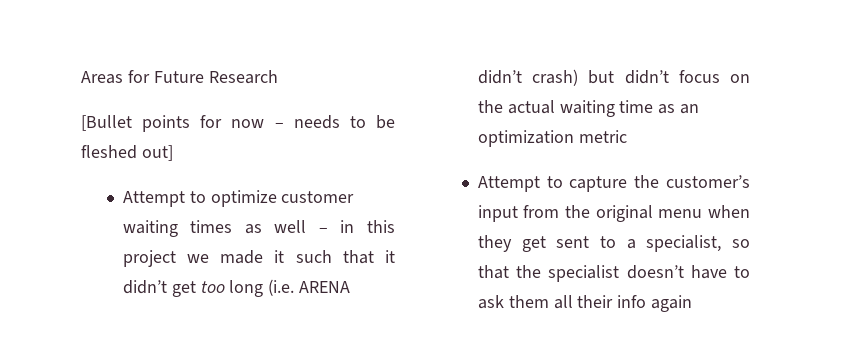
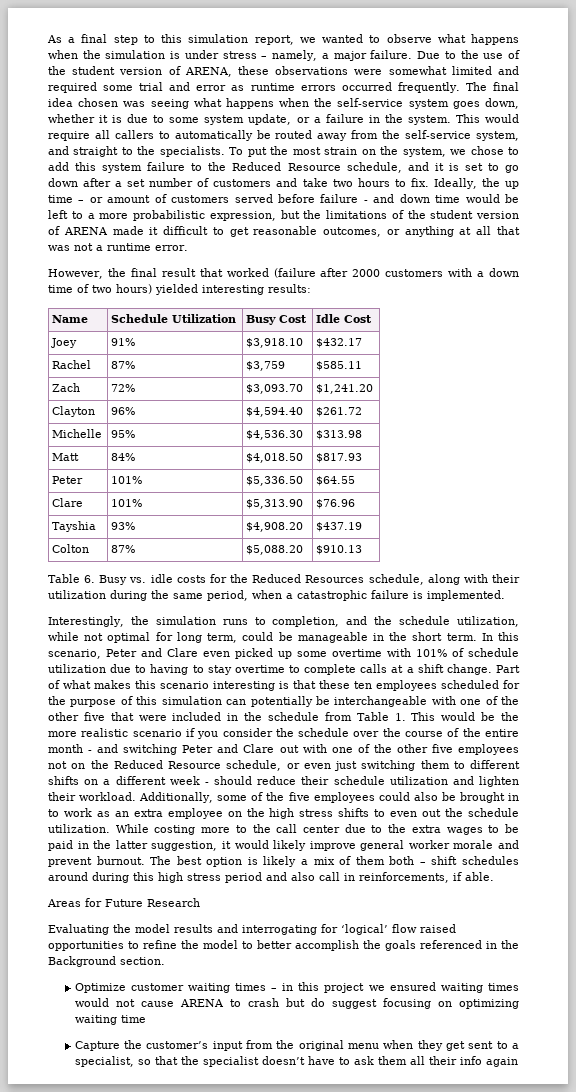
+ As a final step to this simulation report, we wanted to observe what happens when the simulation is under stress – namely, a major failure. Due to the use of the student version of ARENA, these observations were somewhat limited and required some trial and error as runtime errors occurred frequently. The final idea chosen was seeing what happens when the self-service system goes down, whether it is due to some system update, or a failure in the system. This would require all callers to automatically be routed away from the self-service system, and straight to the specialists. To put the most strain on the system, we chose to add this system failure to the Reduced Resource schedule, and it is set to go down after a set number of customers and take two hours to fix. Ideally, the up time – or amount of customers served before failure - and down time would be left to a more probabilistic expression, but the limitations of the student version of ARENA made it difficult to get reasonable outcomes, or anything at all that was not a runtime error.
+ However, the final result that worked (failure after 2000 customers with a down time of two hours) yielded interesting results:
+ Name | Schedule Utilization | Busy Cost | Idle Cost
+ Joey | 91% | $3,918.10 | $432.17
+ Rachel | 87% | $3,759 | $585.11
+ Zach | 72% | $3,093.70 | $1,241.20
+ Clayton | 96% | $4,594.40 | $261.72
+ Michelle | 95% | $4,536.30 | $313.98
+ Matt | 84% | $4,018.50 | $817.93
+ Peter | 101% | $5,336.50 | $64.55
+ Clare | 101% | $5,313.90 | $76.96
+ Tayshia | 93% | $4,908.20 | $437.19
+ Colton | 87% | $5,088.20 | $910.13
+ Table 6. Busy vs. idle costs for the Reduced Resources schedule, along with their utilization during the same period, when a catastrophic failure is implemented.
+ Interestingly, the simulation runs to completion, and the schedule utilization, while not optimal for long term, could be manageable in the short term. In this scenario, Peter and Clare even picked up some overtime with 101% of schedule utilization due to having to stay overtime to complete calls at a shift change. Part of what makes this scenario interesting is that these ten employees scheduled for the purpose of this simulation can potentially be interchangeable with one of the other five that were included in the schedule from Table 1. This would be the more realistic scenario if you consider the schedule over the course of the entire month - and switching Peter and Clare out with one of the other five employees not on the Reduced Resource schedule, or even just switching them to different shifts on a different week - should reduce their schedule utilization and lighten their workload. Additionally, some of the five employees could also be brought in to work as an extra employee on the high stress shifts to even out the schedule utilization. While costing more to the call center due to the extra wages to be paid in the latter suggestion, it would likely improve general worker morale and prevent burnout. The best option is likely a mix of them both – shift schedules around during this high stress period and also call in reinforcements, if able.
  Areas for Future Research
- [Bullet points for now – needs to be fleshed out]
- Attempt to optimize customer waiting times as well – in this project we made it such that it didn’t get too long (i.e. ARENA didn’t crash) but didn’t focus on the actual waiting time as an optimization metric
- Attempt to capture the customer’s input from the original menu when they get sent to a specialist, so that the specialist doesn’t have to ask them all their info again
+ Evaluating the model results and interrogating for ‘logical’ flow raised opportunities to refine the model to better accomplish the goals referenced in the Background section.
+ Optimize customer waiting times – in this project we ensured waiting times would not cause ARENA to crash but do suggest focusing on optimizing waiting time
+ Capture the customer’s input from the original menu when they get sent to a specialist, so that the specialist doesn’t have to ask them all their info again

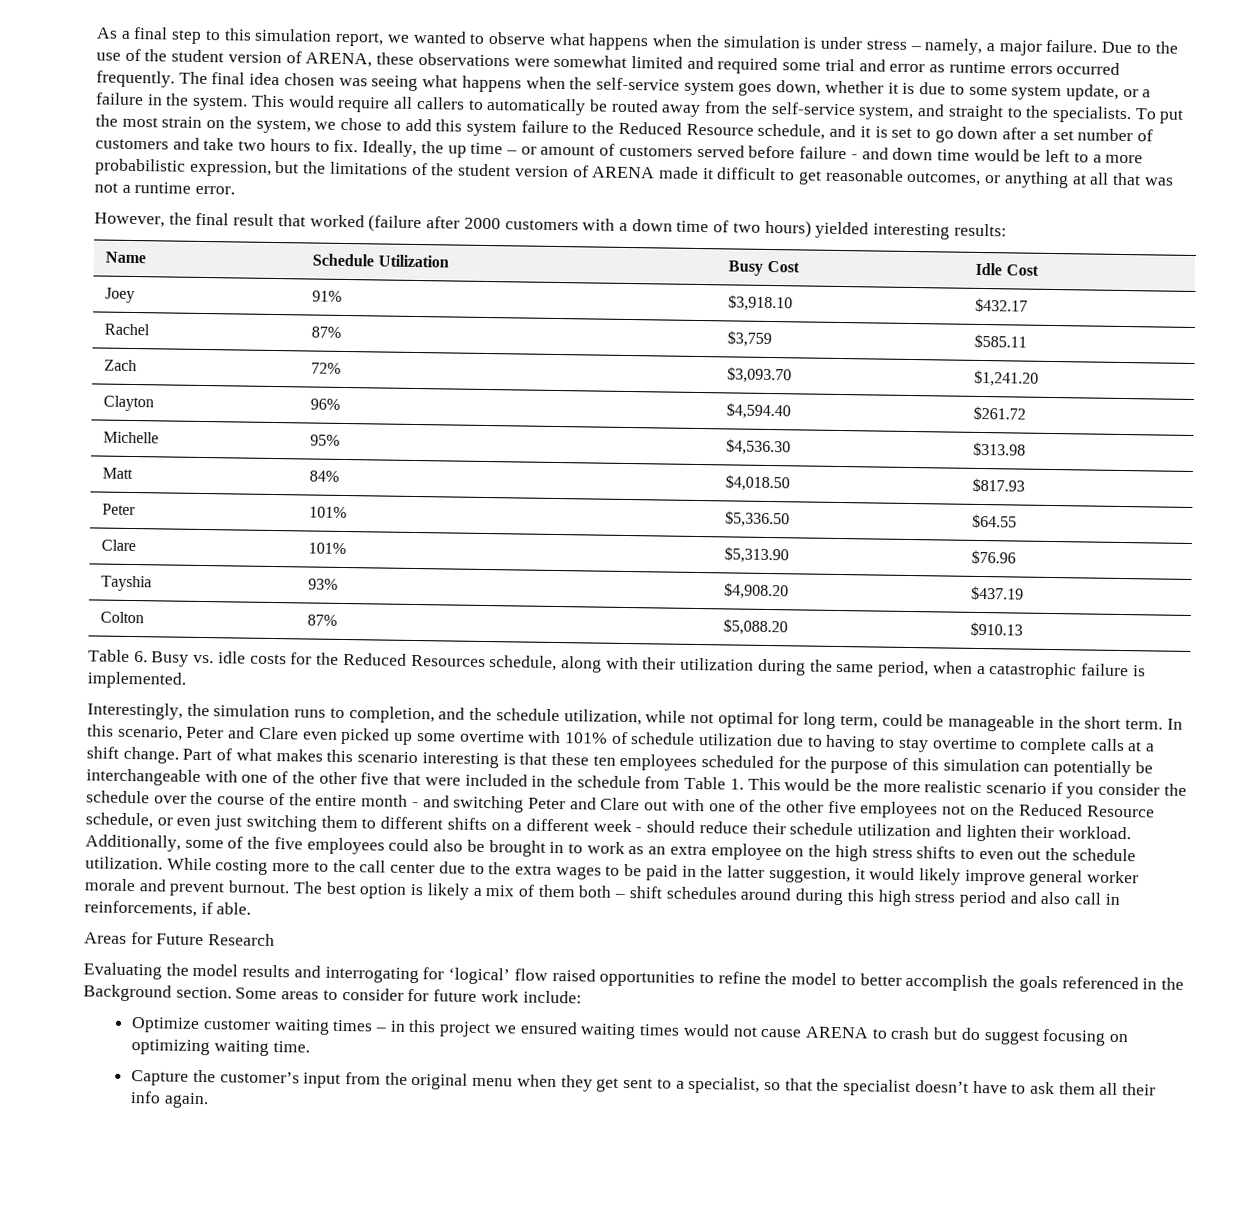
+ Some areas to consider for future work include:
- Optimize customer waiting times – in this project we ensured waiting times would not cause ARENA to crash but do suggest focusing on optimizing waiting time
+ Optimize customer waiting times – in this project we ensured waiting times would not cause ARENA to crash but do suggest focusing on optimizing waiting time.
- Capture the customer’s input from the original menu when they get sent to a specialist, so that the specialist doesn’t have to ask them all their info again
+ Capture the customer’s input from the original menu when they get sent to a specialist, so that the specialist doesn’t have to ask them all their info again.

